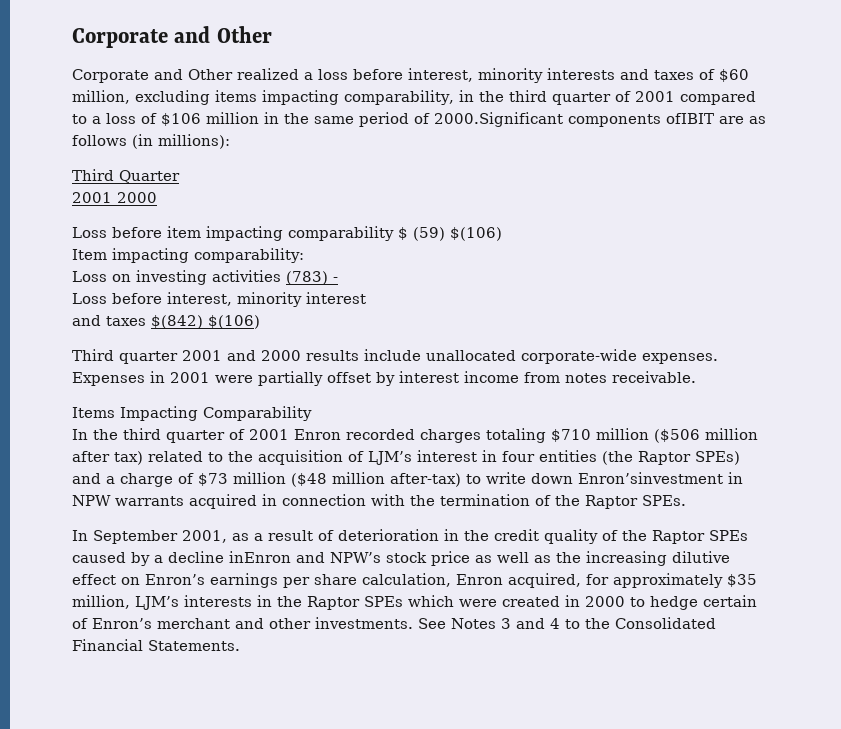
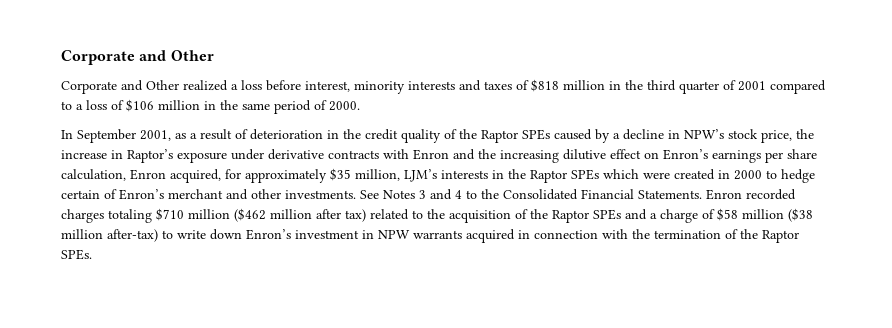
- Corporate and Other realized a loss before interest, minority interests and taxes of $60 million, excluding items impacting comparability, in the third quarter of 2001 compared to a loss of $106 million in the same period of 2000.Significant components ofIBIT are as follows (in millions):
- Third Quarter
- 2001 2000
- Loss before item impacting comparability $ (59) $(106)
- Item impacting comparability:
- Loss on investing activities (783) -
- Loss before interest, minority interest
- and taxes $(842) $(106)
- Third quarter 2001 and 2000 results include unallocated corporate-wide expenses. Expenses in 2001 were partially offset by interest income from notes receivable.
- Items Impacting Comparability
- In the third quarter of 2001 Enron recorded charges totaling $710 million ($506 million after tax) related to the acquisition of LJM’s interest in four entities (the Raptor SPEs) and a charge of $73 million ($48 million after-tax) to write down Enron’sinvestment in NPW warrants acquired in connection with the termination of the Raptor SPEs.
+ Corporate and Other realized a loss before interest, minority interests and taxes of $818 million in the third quarter of 2001 compared to a loss of $106 million in the same period of 2000.
- In September 2001, as a result of deterioration in the credit quality of the Raptor SPEs caused by a decline inEnron and NPW’s stock price as well as the increasing dilutive effect on Enron’s earnings per share calculation, Enron acquired, for approximately $35 million, LJM’s interests in the Raptor SPEs which were created in 2000 to hedge certain of Enron’s merchant and other investments.
+ In September 2001, as a result of deterioration in the credit quality of the Raptor SPEs caused by a decline in NPW’s stock price, the increase in Raptor’s exposure under derivative contracts with Enron and the increasing dilutive effect on Enron’s earnings per share calculation, Enron acquired, for approximately $35 million, LJM’s interests in the Raptor SPEs which were created in 2000 to hedge certain of Enron’s merchant and other investments.
+ Enron recorded charges totaling $710 million ($462 million after tax) related to the acquisition of the Raptor SPEs and a charge of $58 million ($38 million after-tax) to write down Enron’s investment in NPW warrants acquired in connection with the termination of the Raptor SPEs.

